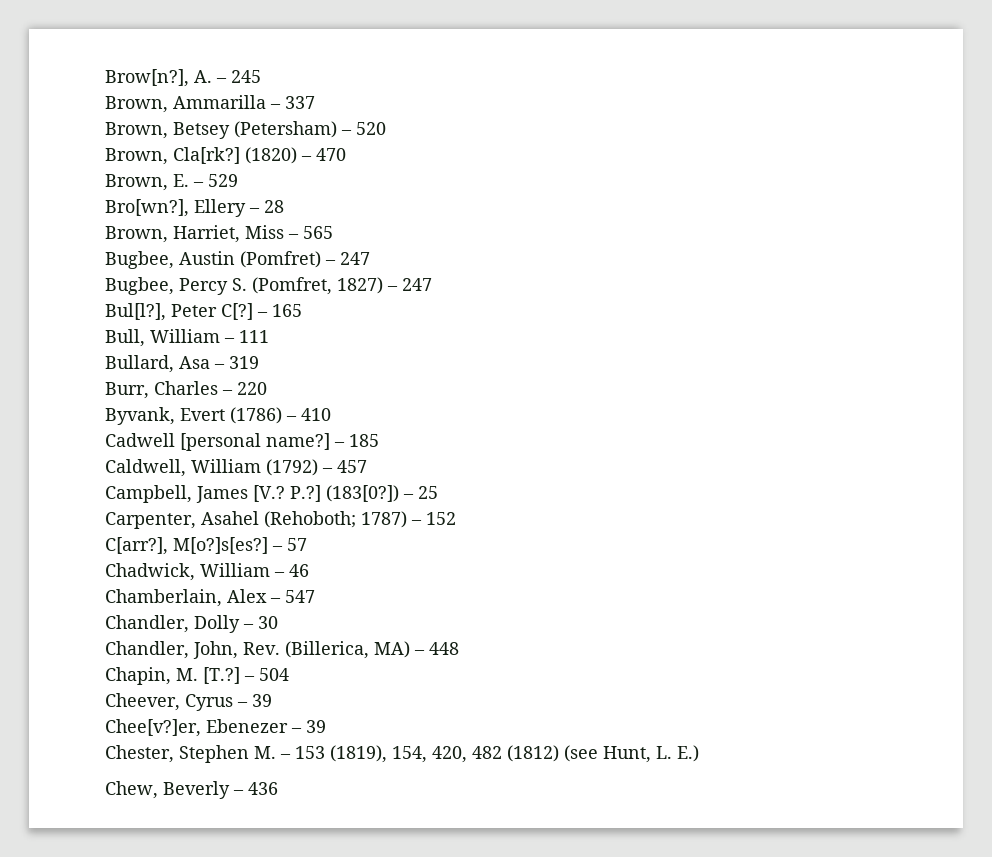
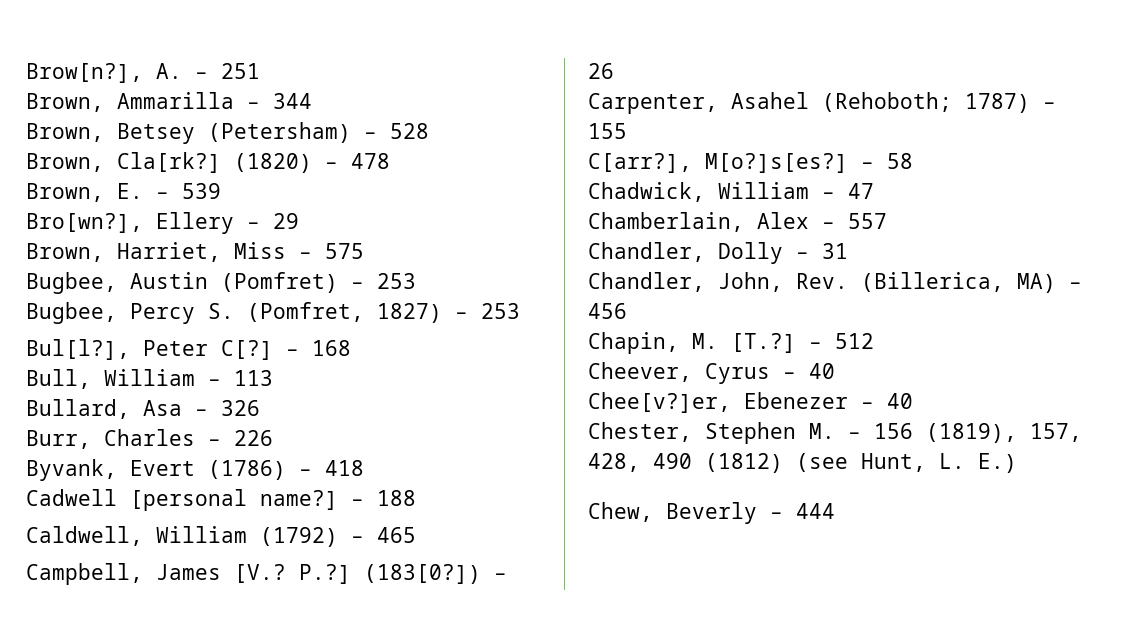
- Brow[n?], A. – 245
+ Brow[n?], A. – 251
- Brown, Ammarilla – 337
+ Brown, Ammarilla – 344
- Brown, Betsey (Petersham) – 520
+ Brown, Betsey (Petersham) – 528
- (1820) – 470
+ (1820) – 478
- Brown, E. – 529
+ Brown, E. – 539
- Bro[wn?], Ellery – 28
+ Bro[wn?], Ellery – 29
- Brown, Harriet, Miss – 565
+ Brown, Harriet, Miss – 575
- Bugbee, Austin (Pomfret) – 247
+ Bugbee, Austin (Pomfret) – 253
- Bugbee, Percy S. (Pomfret, 1827) – 247
+ Bugbee, Percy S. (Pomfret, 1827) – 253
- – 165
+ – 168
- Bull, William – 111
+ Bull, William – 113
- Bullard, Asa – 319
+ Bullard, Asa – 326
- Burr, Charles – 220
+ Burr, Charles – 226
- Byvank, Evert (1786) – 410
+ Byvank, Evert (1786) – 418
- – 185
+ – 188
- Caldwell, William (1792) – 457
+ Caldwell, William (1792) – 465
- – 25
+ – 26
- Carpenter, Asahel (Rehoboth; 1787) – 152
+ Carpenter, Asahel (Rehoboth; 1787) – 155
- – 57
+ – 58
- Chadwick, William – 46
+ Chadwick, William – 47
- Chamberlain, Alex – 547
+ Chamberlain, Alex – 557
- Chandler, Dolly – 30
+ Chandler, Dolly – 31
- Chandler, John, Rev. (Billerica, MA) – 448
+ Chandler, John, Rev. (Billerica, MA) – 456
- – 504
+ – 512
- Cheever, Cyrus – 39
+ Cheever, Cyrus – 40
- Chee[v?]er, Ebenezer – 39
+ Chee[v?]er, Ebenezer – 40
- Chester, Stephen M. – 153 (1819), 154, 420, 482 (1812) (see Hunt, L. E.)
+ Chester, Stephen M. – 156 (1819), 157, 428, 490 (1812) (see Hunt, L. E.)
- Chew, Beverly – 436
+ Chew, Beverly – 444

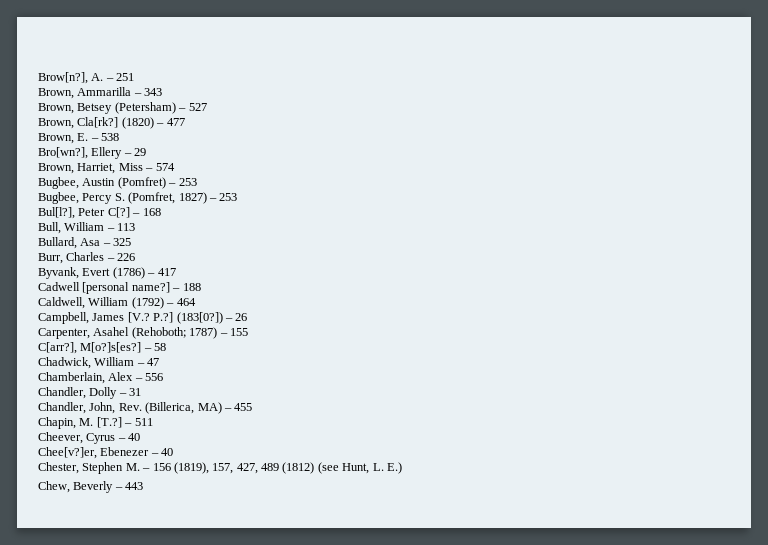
- Brown, Ammarilla – 344
+ Brown, Ammarilla – 343
- Brown, Betsey (Petersham) – 528
+ Brown, Betsey (Petersham) – 527
- (1820) – 478
+ (1820) – 477
- Brown, E. – 539
+ Brown, E. – 538
- Brown, Harriet, Miss – 575
+ Brown, Harriet, Miss – 574
- Bullard, Asa – 326
+ Bullard, Asa – 325
- Byvank, Evert (1786) – 418
+ Byvank, Evert (1786) – 417
- Caldwell, William (1792) – 465
+ Caldwell, William (1792) – 464
- Chamberlain, Alex – 557
+ Chamberlain, Alex – 556
- Chandler, John, Rev. (Billerica, MA) – 456
+ Chandler, John, Rev. (Billerica, MA) – 455
- – 512
+ – 511
- Chester, Stephen M. – 156 (1819), 157, 428, 490 (1812) (see Hunt, L. E.)
+ Chester, Stephen M. – 156 (1819), 157, 427, 489 (1812) (see Hunt, L. E.)
- Chew, Beverly – 444
+ Chew, Beverly – 443

